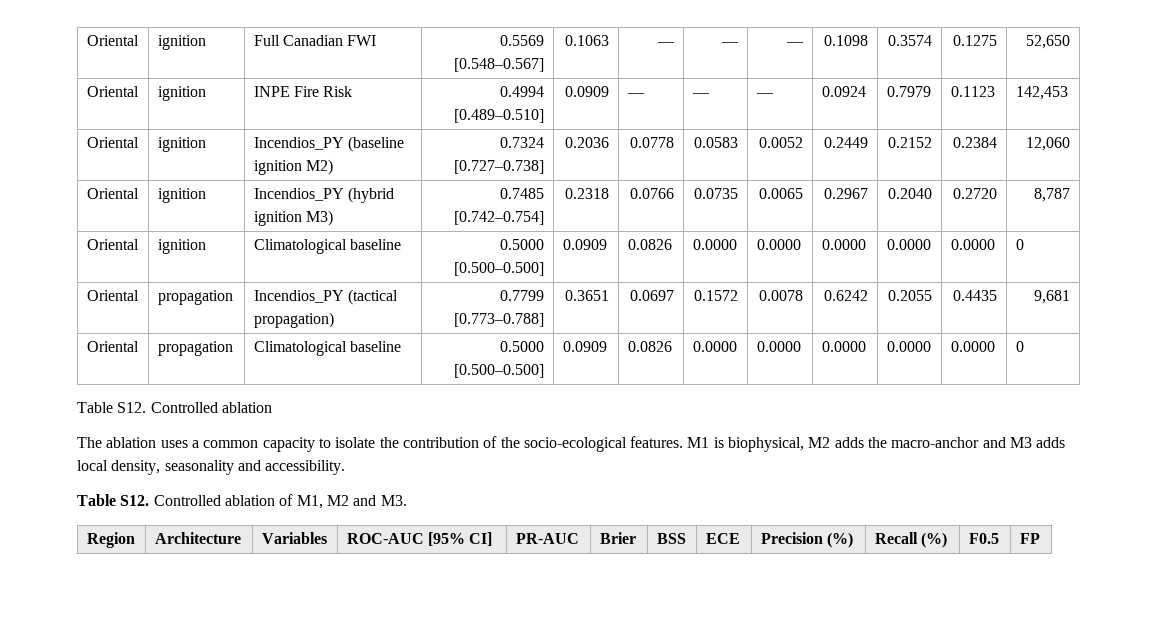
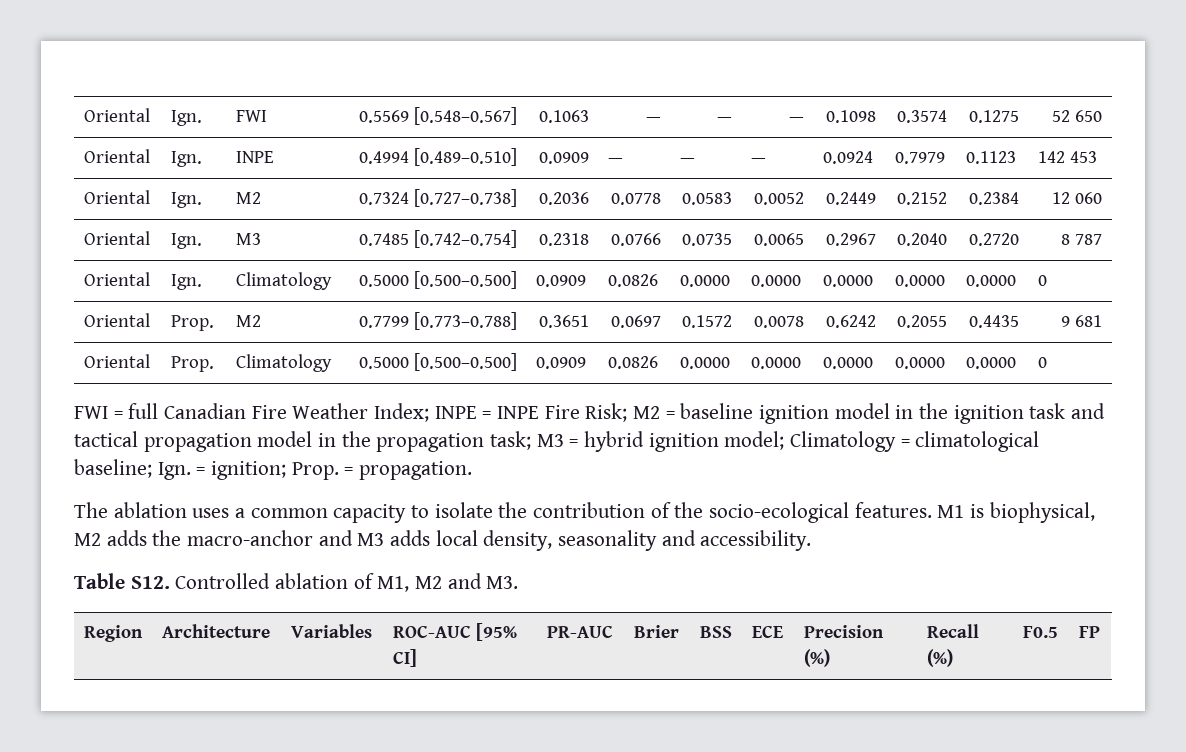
- Oriental | ignition | Full Canadian FWI | 0.5569 [0.548–0.567] | 0.1063 | — | — | — | 0.1098 | 0.3574 | 0.1275 | 52,650
- Oriental | ignition | INPE Fire Risk | 0.4994 [0.489–0.510] | 0.0909 | — | — | — | 0.0924 | 0.7979 | 0.1123 | 142,453
- Oriental | ignition | Incendios_PY (baseline ignition M2) | 0.7324 [0.727–0.738] | 0.2036 | 0.0778 | 0.0583 | 0.0052 | 0.2449 | 0.2152 | 0.2384 | 12,060
- Oriental | ignition | Incendios_PY (hybrid ignition M3) | 0.7485 [0.742–0.754] | 0.2318 | 0.0766 | 0.0735 | 0.0065 | 0.2967 | 0.2040 | 0.2720 | 8,787
- Oriental | ignition | Climatological baseline | 0.5000 [0.500–0.500] | 0.0909 | 0.0826 | 0.0000 | 0.0000 | 0.0000 | 0.0000 | 0.0000 | 0
+ Oriental | Ign. | FWI | 0.5569 [0.548–0.567] | 0.1063 | — | — | — | 0.1098 | 0.3574 | 0.1275 | 52 650
+ Oriental | Ign. | INPE | 0.4994 [0.489–0.510] | 0.0909 | — | — | — | 0.0924 | 0.7979 | 0.1123 | 142 453
+ Oriental | Ign. | M2 | 0.7324 [0.727–0.738] | 0.2036 | 0.0778 | 0.0583 | 0.0052 | 0.2449 | 0.2152 | 0.2384 | 12 060
+ Oriental | Ign. | M3 | 0.7485 [0.742–0.754] | 0.2318 | 0.0766 | 0.0735 | 0.0065 | 0.2967 | 0.2040 | 0.2720 | 8 787
+ Oriental | Ign. | Climatology | 0.5000 [0.500–0.500] | 0.0909 | 0.0826 | 0.0000 | 0.0000 | 0.0000 | 0.0000 | 0.0000 | 0
- Oriental | propagation | Incendios_PY (tactical propagation) | 0.7799 [0.773–0.788] | 0.3651 | 0.0697 | 0.1572 | 0.0078 | 0.6242 | 0.2055 | 0.4435 | 9,681
- Oriental | propagation | Climatological baseline | 0.5000 [0.500–0.500] | 0.0909 | 0.0826 | 0.0000 | 0.0000 | 0.0000 | 0.0000 | 0.0000 | 0
- Table S12. Controlled ablation
+ Oriental | Prop. | M2 | 0.7799 [0.773–0.788] | 0.3651 | 0.0697 | 0.1572 | 0.0078 | 0.6242 | 0.2055 | 0.4435 | 9 681
+ Oriental | Prop. | Climatology | 0.5000 [0.500–0.500] | 0.0909 | 0.0826 | 0.0000 | 0.0000 | 0.0000 | 0.0000 | 0.0000 | 0
+ FWI = full Canadian Fire Weather Index; INPE = INPE Fire Risk; M2 = baseline ignition model in the ignition task and tactical propagation model in the propagation task; M3 = hybrid ignition model; Climatology = climatological baseline; Ign. = ignition; Prop. = propagation.

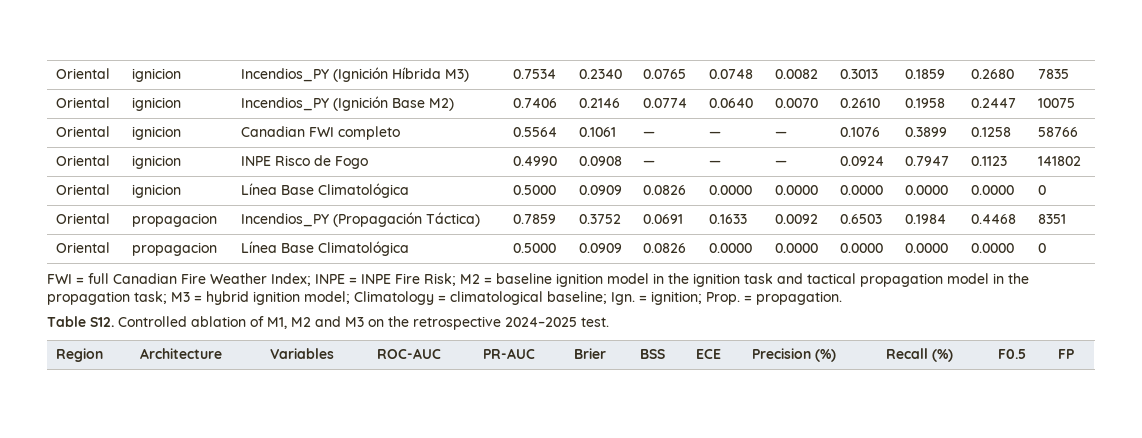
- Oriental | Ign. | FWI | 0.5569 [0.548–0.567] | 0.1063 | — | — | — | 0.1098 | 0.3574 | 0.1275 | 52 650
- Oriental | Ign. | INPE | 0.4994 [0.489–0.510] | 0.0909 | — | — | — | 0.0924 | 0.7979 | 0.1123 | 142 453
- Oriental | Ign. | M2 | 0.7324 [0.727–0.738] | 0.2036 | 0.0778 | 0.0583 | 0.0052 | 0.2449 | 0.2152 | 0.2384 | 12 060
- Oriental | Ign. | M3 | 0.7485 [0.742–0.754] | 0.2318 | 0.0766 | 0.0735 | 0.0065 | 0.2967 | 0.2040 | 0.2720 | 8 787
- Oriental | Ign. | Climatology | 0.5000 [0.500–0.500] | 0.0909 | 0.0826 | 0.0000 | 0.0000 | 0.0000 | 0.0000 | 0.0000 | 0
+ Oriental | ignicion | Incendios_PY (Ignición Híbrida M3) | 0.7534 | 0.2340 | 0.0765 | 0.0748 | 0.0082 | 0.3013 | 0.1859 | 0.2680 | 7835
+ Oriental | ignicion | Incendios_PY (Ignición Base M2) | 0.7406 | 0.2146 | 0.0774 | 0.0640 | 0.0070 | 0.2610 | 0.1958 | 0.2447 | 10075
+ Oriental | ignicion | Canadian FWI completo | 0.5564 | 0.1061 | — | — | — | 0.1076 | 0.3899 | 0.1258 | 58766
+ Oriental | ignicion | INPE Risco de Fogo | 0.4990 | 0.0908 | — | — | — | 0.0924 | 0.7947 | 0.1123 | 141802
+ Oriental | ignicion | Línea Base Climatológica | 0.5000 | 0.0909 | 0.0826 | 0.0000 | 0.0000 | 0.0000 | 0.0000 | 0.0000 | 0
- Oriental | Prop. | M2 | 0.7799 [0.773–0.788] | 0.3651 | 0.0697 | 0.1572 | 0.0078 | 0.6242 | 0.2055 | 0.4435 | 9 681
- Oriental | Prop. | Climatology | 0.5000 [0.500–0.500] | 0.0909 | 0.0826 | 0.0000 | 0.0000 | 0.0000 | 0.0000 | 0.0000 | 0
+ Oriental | propagacion | Incendios_PY (Propagación Táctica) | 0.7859 | 0.3752 | 0.0691 | 0.1633 | 0.0092 | 0.6503 | 0.1984 | 0.4468 | 8351
+ Oriental | propagacion | Línea Base Climatológica | 0.5000 | 0.0909 | 0.0826 | 0.0000 | 0.0000 | 0.0000 | 0.0000 | 0.0000 | 0
- The ablation uses a common capacity to isolate the contribution of the socio-ecological features. M1 is biophysical, M2 adds the macro-anchor and M3 adds local density, seasonality and accessibility.
- Table S12. Controlled ablation of M1, M2 and M3.
+ Table S12. Controlled ablation of M1, M2 and M3 on the retrospective 2024–2025 test.
- Region | Architecture | Variables | ROC-AUC [95% CI] | PR-AUC | Brier | BSS | ECE | Precision (%) | Recall (%) | F0.5 | FP
+ Region | Architecture | Variables | ROC-AUC | PR-AUC | Brier | BSS | ECE | Precision (%) | Recall (%) | F0.5 | FP

